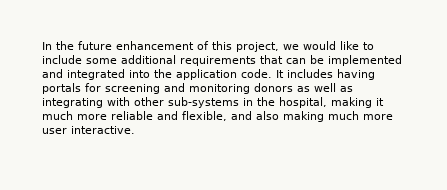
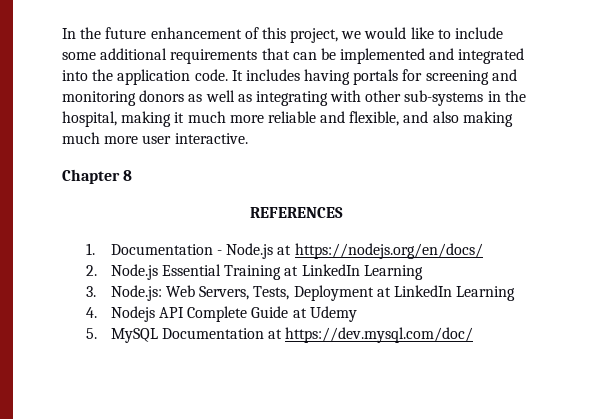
+ Chapter 8
+ REFERENCES
+ 1. Documentation - Node.js at https://nodejs.org/en/docs/
+ 2. Node.js Essential Training at LinkedIn Learning
+ 3. Node.js: Web Servers, Tests, Deployment at LinkedIn Learning
+ 4. Nodejs API Complete Guide at Udemy
+ 5. MySQL Documentation at https://dev.mysql.com/doc/

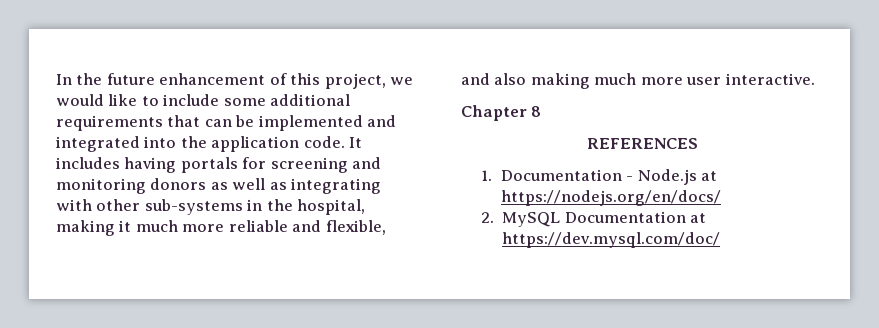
- 2. Node.js Essential Training at LinkedIn Learning
- 3. Node.js: Web Servers, Tests, Deployment at LinkedIn Learning
- 4. Nodejs API Complete Guide at Udemy
- 5. MySQL Documentation at https://dev.mysql.com/doc/
+ 2. MySQL Documentation at https://dev.mysql.com/doc/

